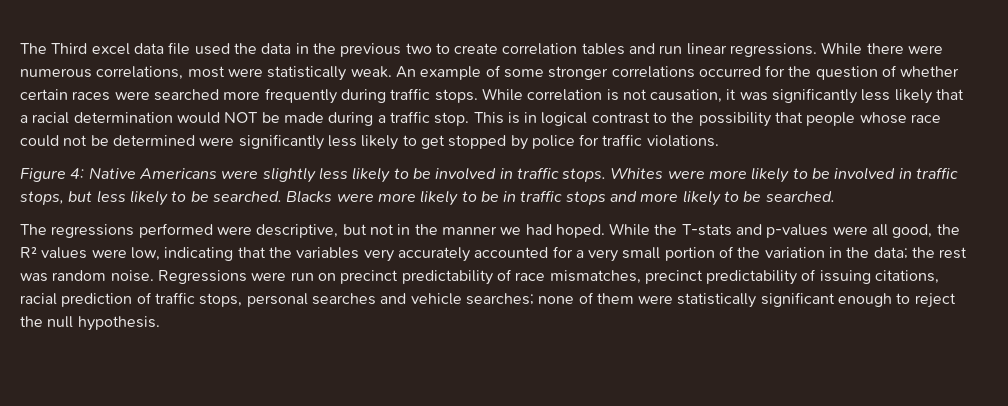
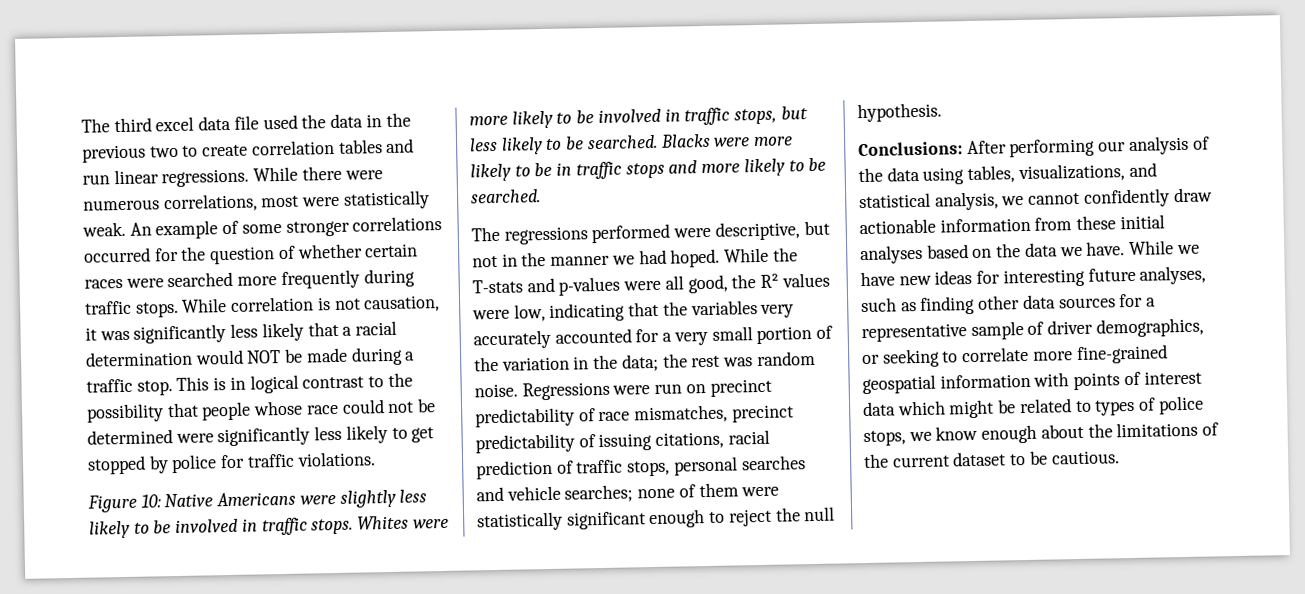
- The Third excel data file used the data in the previous two to create correlation tables and run linear regressions.
+ The third excel data file used the data in the previous two to create correlation tables and run linear regressions.
- Figure 4: Native Americans were slightly less likely to be involved in traffic stops.
+ Figure 10: Native Americans were slightly less likely to be involved in traffic stops.
+ Conclusions: After performing our analysis of the data using tables, visualizations, and statistical analysis, we cannot confidently draw actionable information from these initial analyses based on the data we have. While we have new ideas for interesting future analyses, such as finding other data sources for a representative sample of driver demographics, or seeking to correlate more fine-grained geospatial information with points of interest data which might be related to types of police stops, we know enough about the limitations of the current dataset to be cautious.

